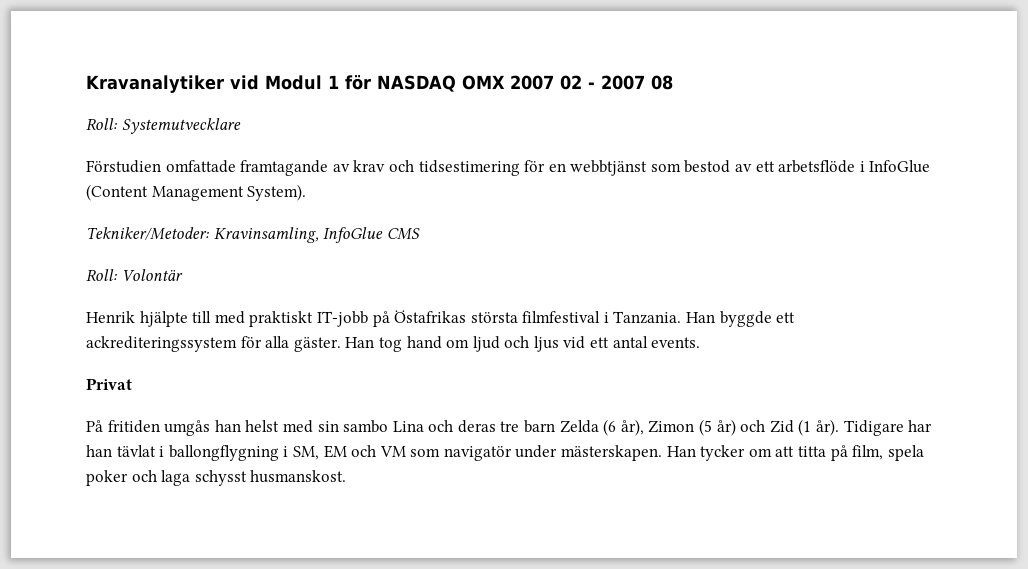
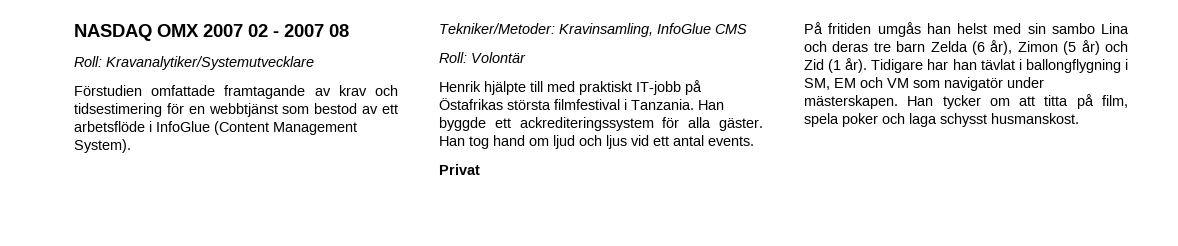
- Kravanalytiker vid Modul 1 för NASDAQ OMX 2007 02 - 2007 08
+ NASDAQ OMX 2007 02 - 2007 08
- Roll: Systemutvecklare
+ Roll: Kravanalytiker/Systemutvecklare

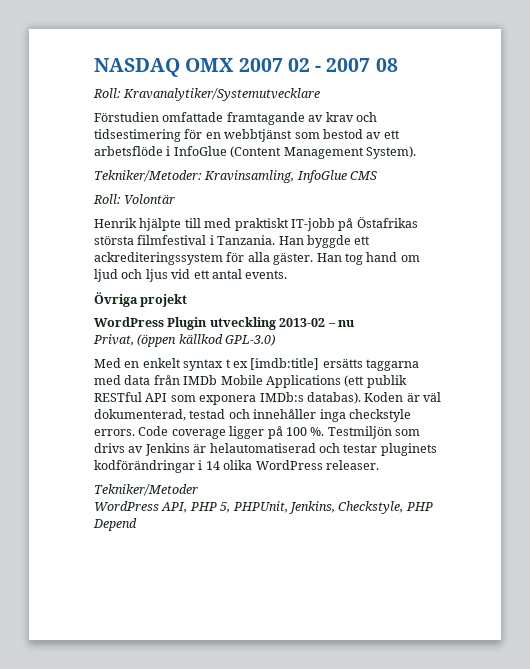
- Privat
- På fritiden umgås han helst med sin sambo Lina och deras tre barn Zelda (6 år), Zimon (5 år) och Zid (1 år). Tidigare har han tävlat i ballongflygning i SM, EM och VM som navigatör under mästerskapen. Han tycker om att titta på film, spela poker och laga schysst husmanskost.
+ Övriga projekt
+ WordPress Plugin utveckling 2013-02 – nu
+ Privat, (öppen källkod GPL-3.0)
+ Med en enkelt syntax t ex [imdb:title] ersätts taggarna med data från IMDb Mobile Applications (ett publik RESTful API som exponera IMDb:s databas). Koden är väl dokumenterad, testad och innehåller inga checkstyle errors. Code coverage ligger på 100 %. Testmiljön som drivs av Jenkins är helautomatiserad och testar pluginets kodförändringar i 14 olika WordPress releaser.
+ Tekniker/Metoder
+ WordPress API, PHP 5, PHPUnit, Jenkins, Checkstyle, PHP Depend

